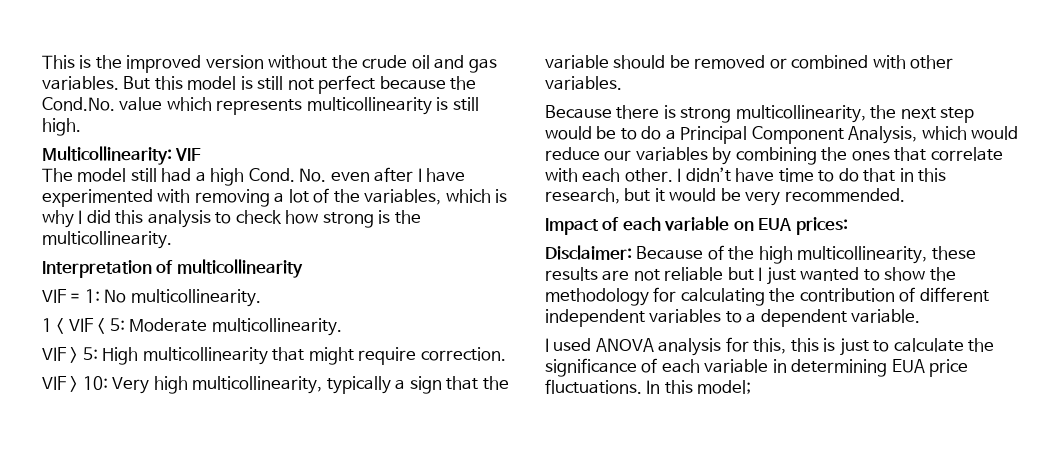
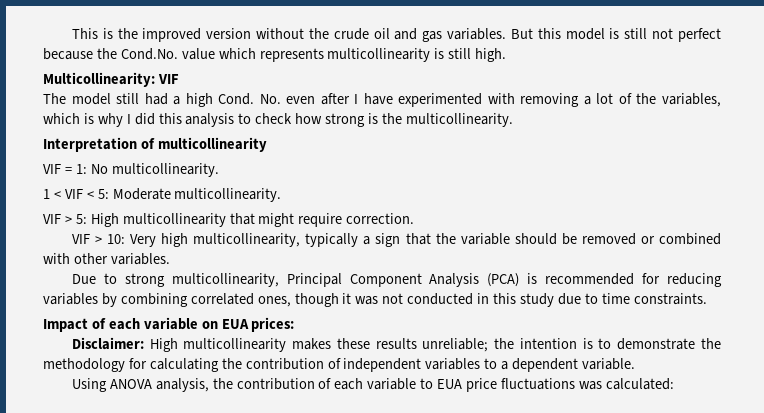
- Because there is strong multicollinearity, the next step would be to do a Principal Component Analysis, which would reduce our variables by combining the ones that correlate with each other. I didn’t have time to do that in this research, but it would be very recommended.
+ Due to strong multicollinearity, Principal Component Analysis (PCA) is recommended for reducing variables by combining correlated ones, though it was not conducted in this study due to time constraints.
- Disclaimer: Because of the high multicollinearity, these results are not reliable but I just wanted to show the methodology for calculating the contribution of different independent variables to a dependent variable.
+ Disclaimer: High multicollinearity makes these results unreliable; the intention is to demonstrate the methodology for calculating the contribution of independent variables to a dependent variable.
- I used ANOVA analysis for this, this is just to calculate the significance of each variable in determining EUA price fluctuations. In this model;
+ Using ANOVA analysis, the contribution of each variable to EUA price fluctuations was calculated:

